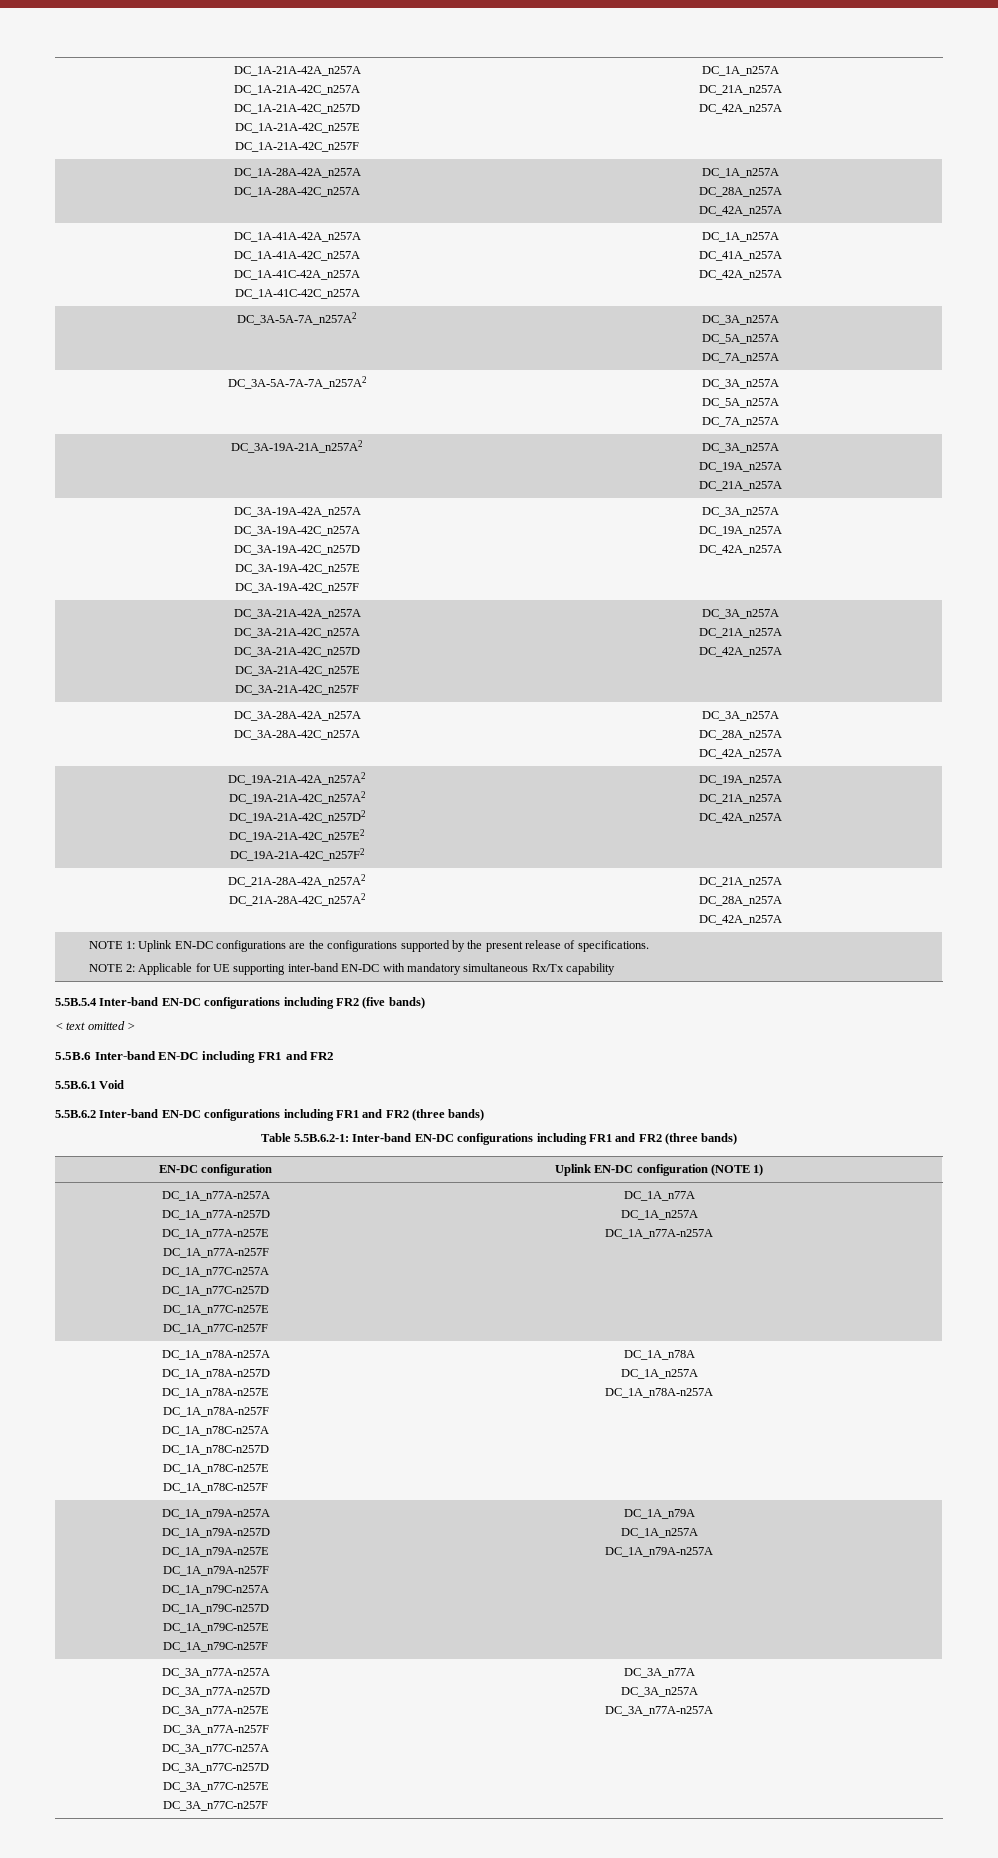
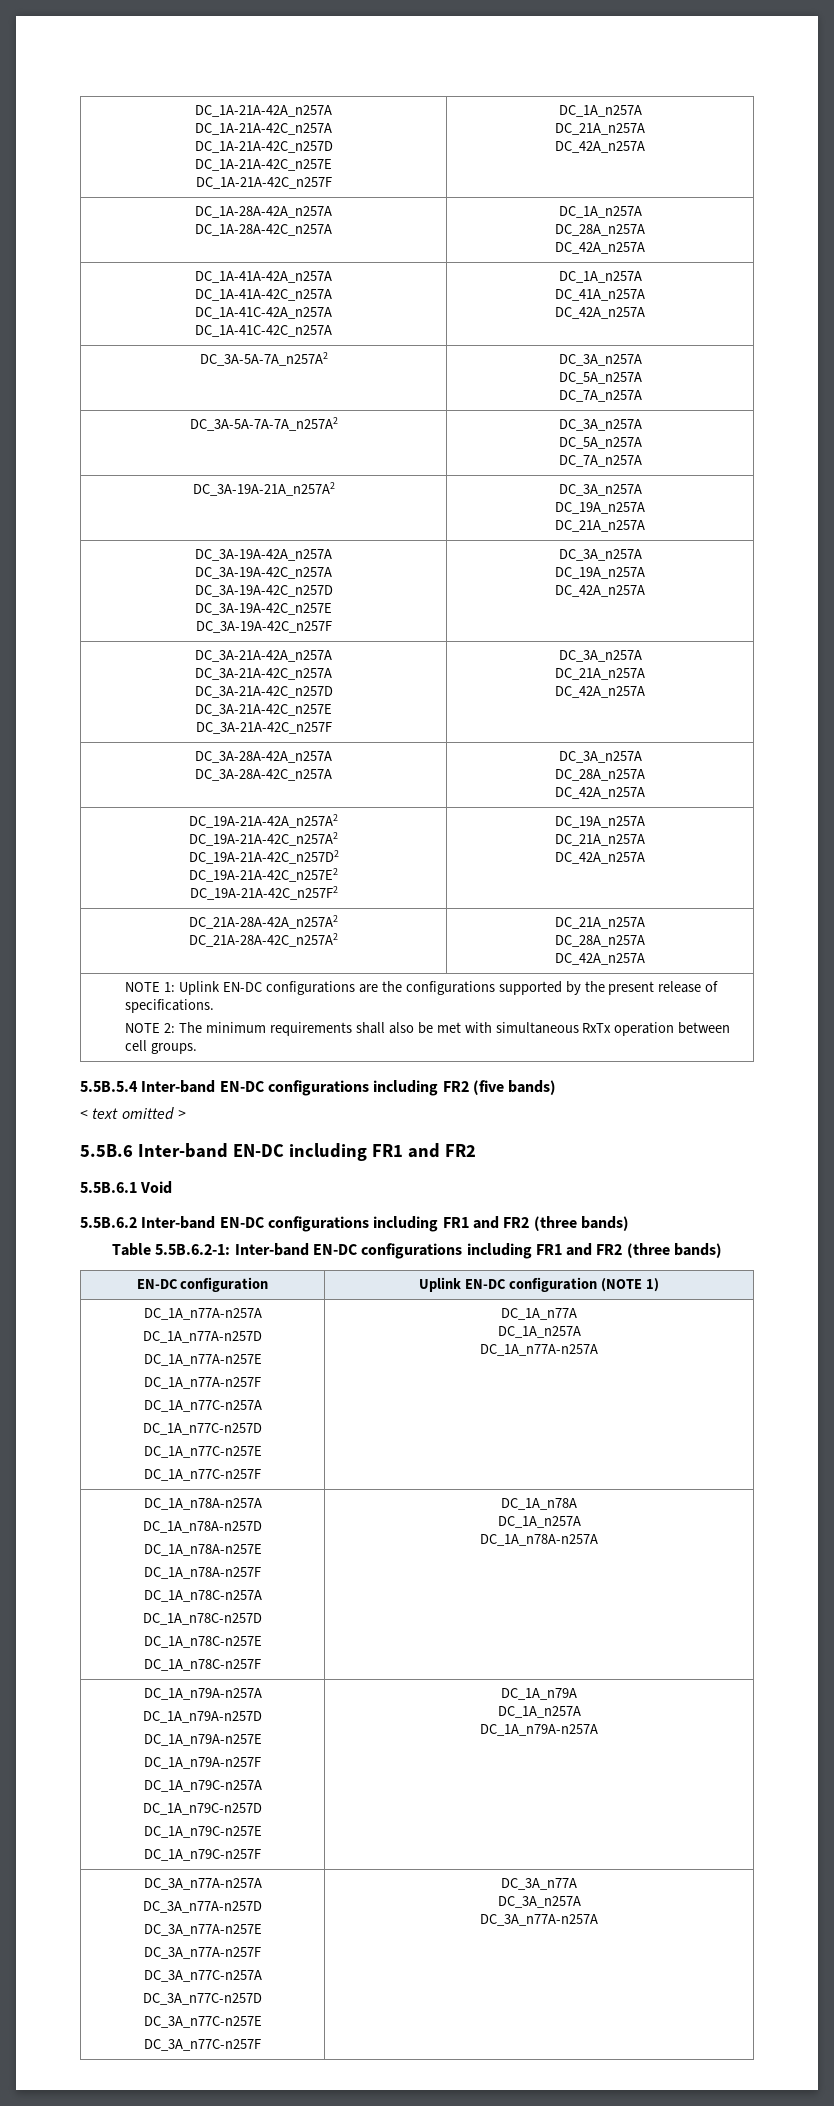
  NOTE 1: Uplink EN-DC configurations are the configurations supported by the present release of specifications.
- NOTE 2: Applicable for UE supporting inter-band EN-DC with mandatory simultaneous Rx/Tx capability
+ NOTE 2: The minimum requirements shall also be met with simultaneous RxTx operation between cell groups.

